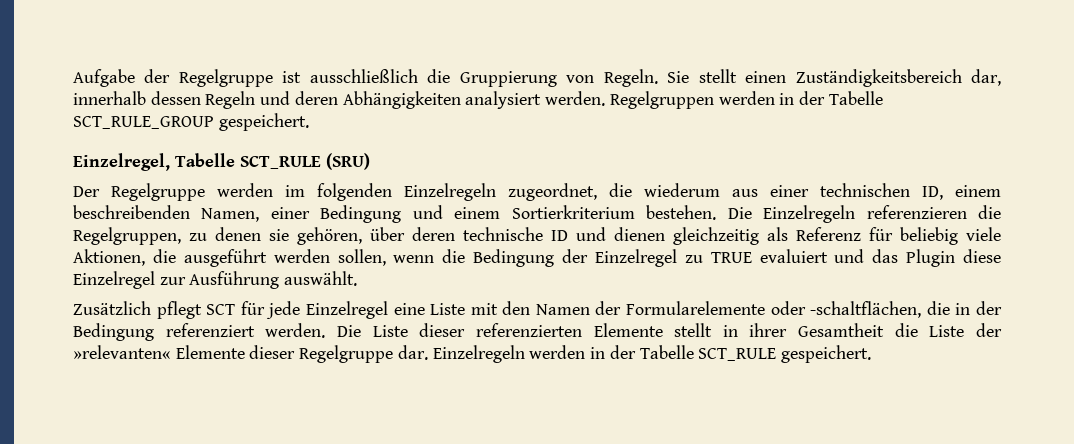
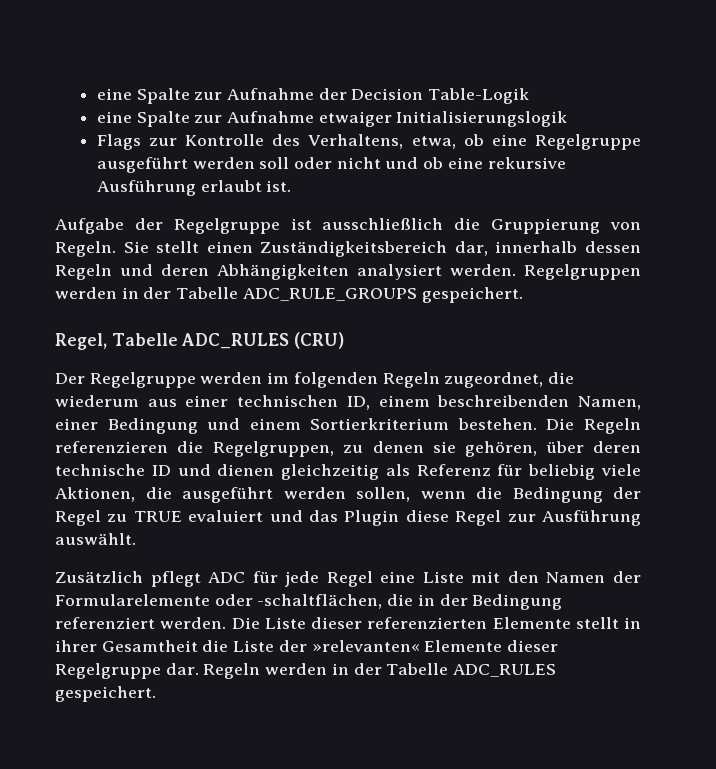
+ eine Spalte zur Aufnahme der Decision Table-Logik
+ eine Spalte zur Aufnahme etwaiger Initialisierungslogik
+ Flags zur Kontrolle des Verhaltens, etwa, ob eine Regelgruppe ausgeführt werden soll oder nicht und ob eine rekursive Ausführung erlaubt ist.
- Regelgruppen werden in der Tabelle SCT_RULE_GROUP gespeichert.
+ Regelgruppen werden in der Tabelle ADC_RULE_GROUPS gespeichert.
- Einzelregel, Tabelle SCT_RULE (SRU)
+ Regel, Tabelle ADC_RULES (CRU)
- Der Regelgruppe werden im folgenden Einzelregeln zugeordnet, die wiederum aus einer technischen ID, einem beschreibenden Namen, einer Bedingung und einem Sortierkriterium bestehen.
+ Der Regelgruppe werden im folgenden Regeln zugeordnet, die wiederum aus einer technischen ID, einem beschreibenden Namen, einer Bedingung und einem Sortierkriterium bestehen.
- Die Einzelregeln referenzieren die Regelgruppen, zu denen sie gehören, über deren technische ID und dienen gleichzeitig als Referenz für beliebig viele Aktionen, die ausgeführt werden sollen, wenn die Bedingung der Einzelregel zu TRUE evaluiert und das Plugin diese Einzelregel zur Ausführung auswählt.
+ Die Regeln referenzieren die Regelgruppen, zu denen sie gehören, über deren technische ID und dienen gleichzeitig als Referenz für beliebig viele Aktionen, die ausgeführt werden sollen, wenn die Bedingung der Regel zu TRUE evaluiert und das Plugin diese Regel zur Ausführung auswählt.
- Zusätzlich pflegt SCT für jede Einzelregel eine Liste mit den Namen der Formularelemente oder -schaltflächen, die in der Bedingung referenziert werden.
+ Zusätzlich pflegt ADC für jede Regel eine Liste mit den Namen der Formularelemente oder -schaltflächen, die in der Bedingung referenziert werden.
- Einzelregeln werden in der Tabelle SCT_RULE gespeichert.
+ Regeln werden in der Tabelle ADC_RULES gespeichert.

